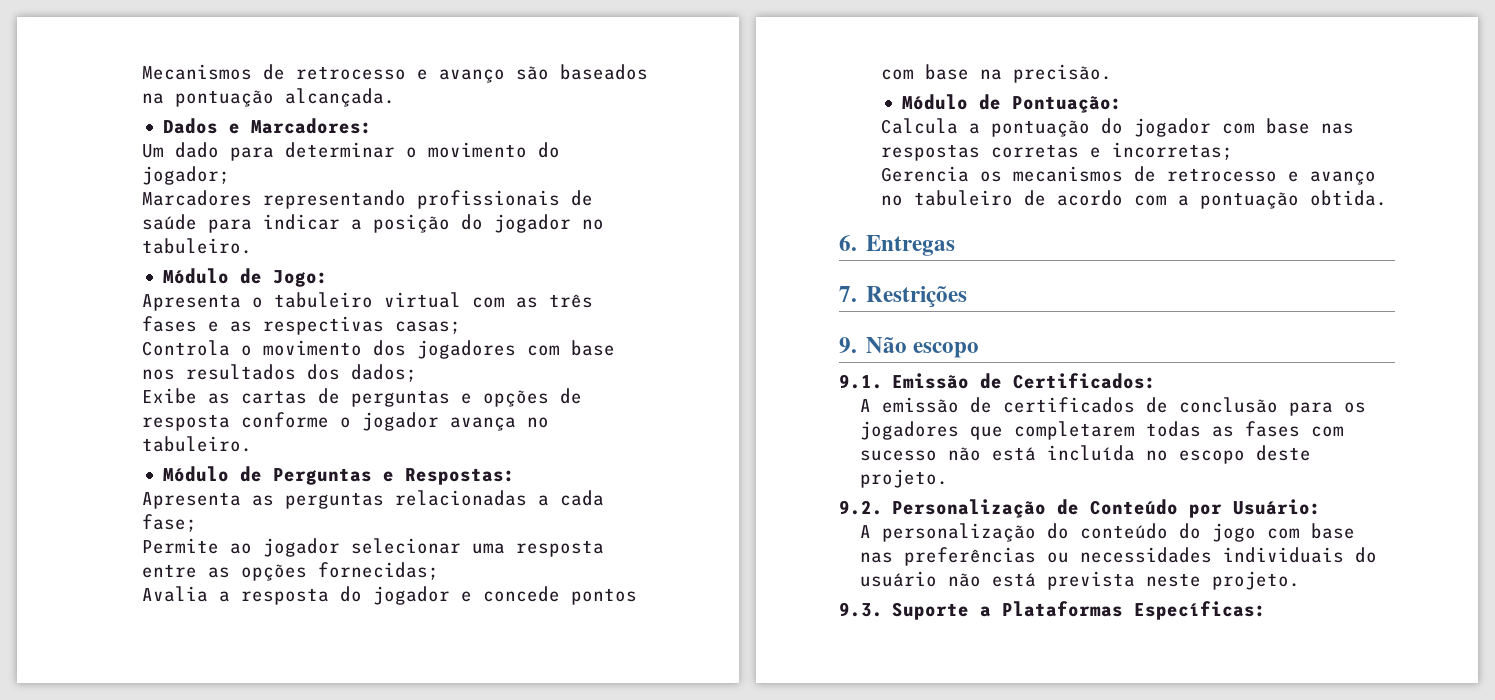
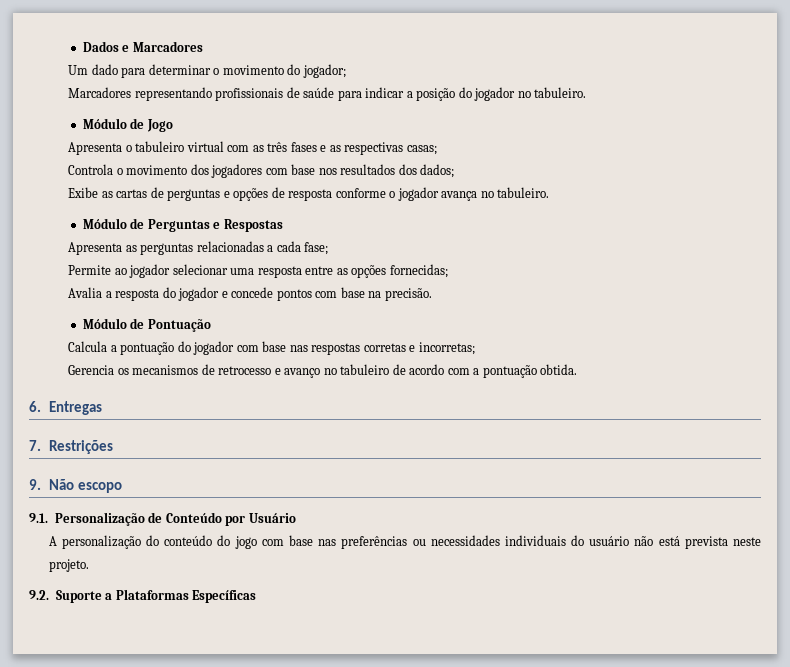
- Mecanismos de retrocesso e avanço são baseados na pontuação alcançada.
- Dados e Marcadores:
+ Dados e Marcadores
- Módulo de Jogo:
+ Módulo de Jogo
- Módulo de Perguntas e Respostas:
+ Módulo de Perguntas e Respostas
- Módulo de Pontuação:
+ Módulo de Pontuação
- 9.1. Emissão de Certificados:
- A emissão de certificados de conclusão para os jogadores que completarem todas as fases com sucesso não está incluída no escopo deste projeto.
- 9.2. Personalização de Conteúdo por Usuário:
+ 9.1. Personalização de Conteúdo por Usuário
- 9.3. Suporte a Plataformas Específicas:
+ 9.2. Suporte a Plataformas Específicas

